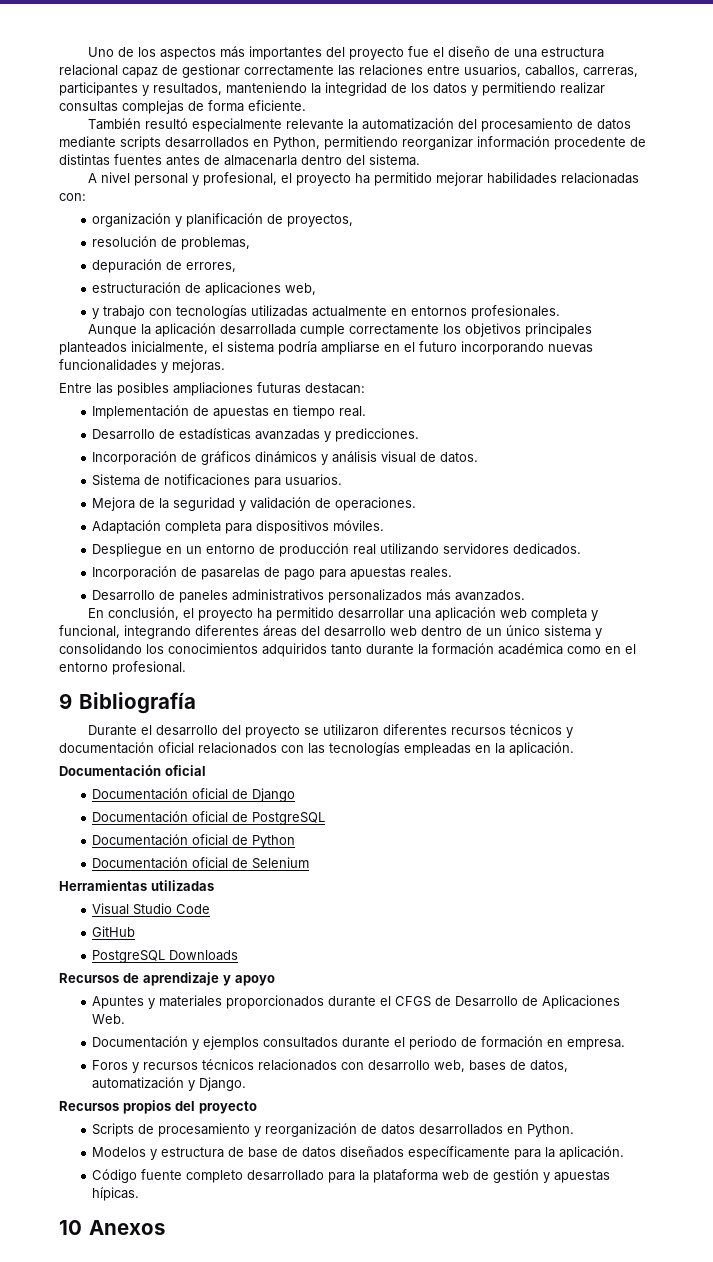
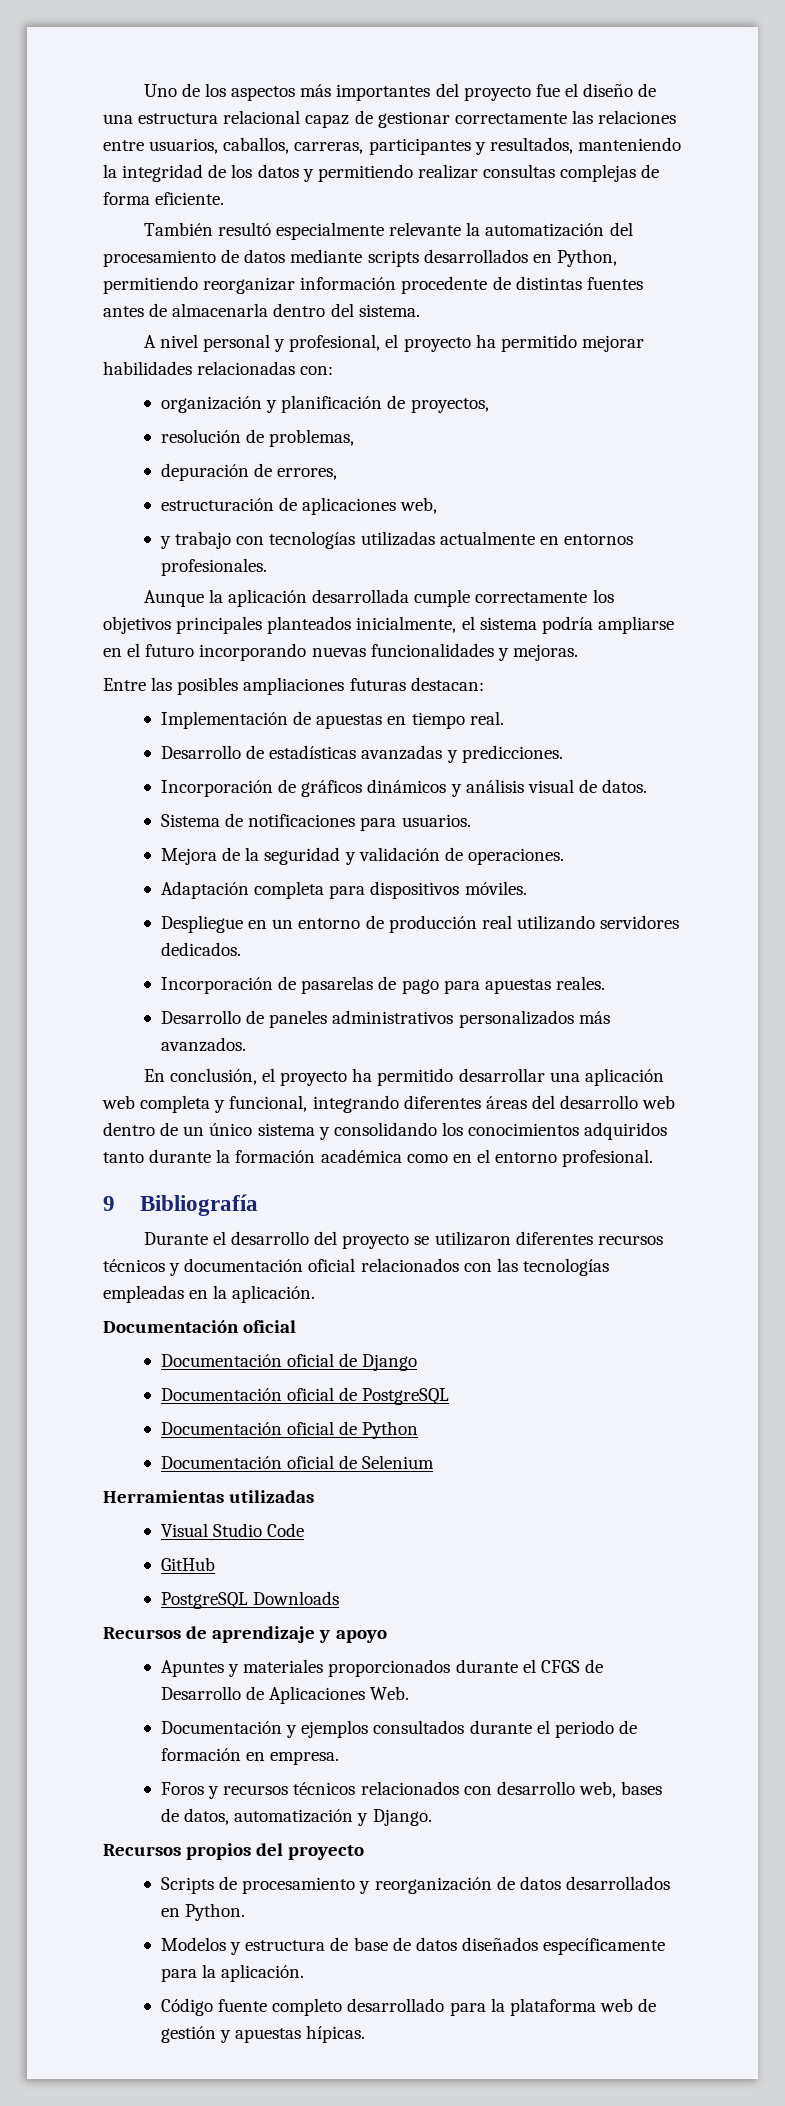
- 10 Anexos

